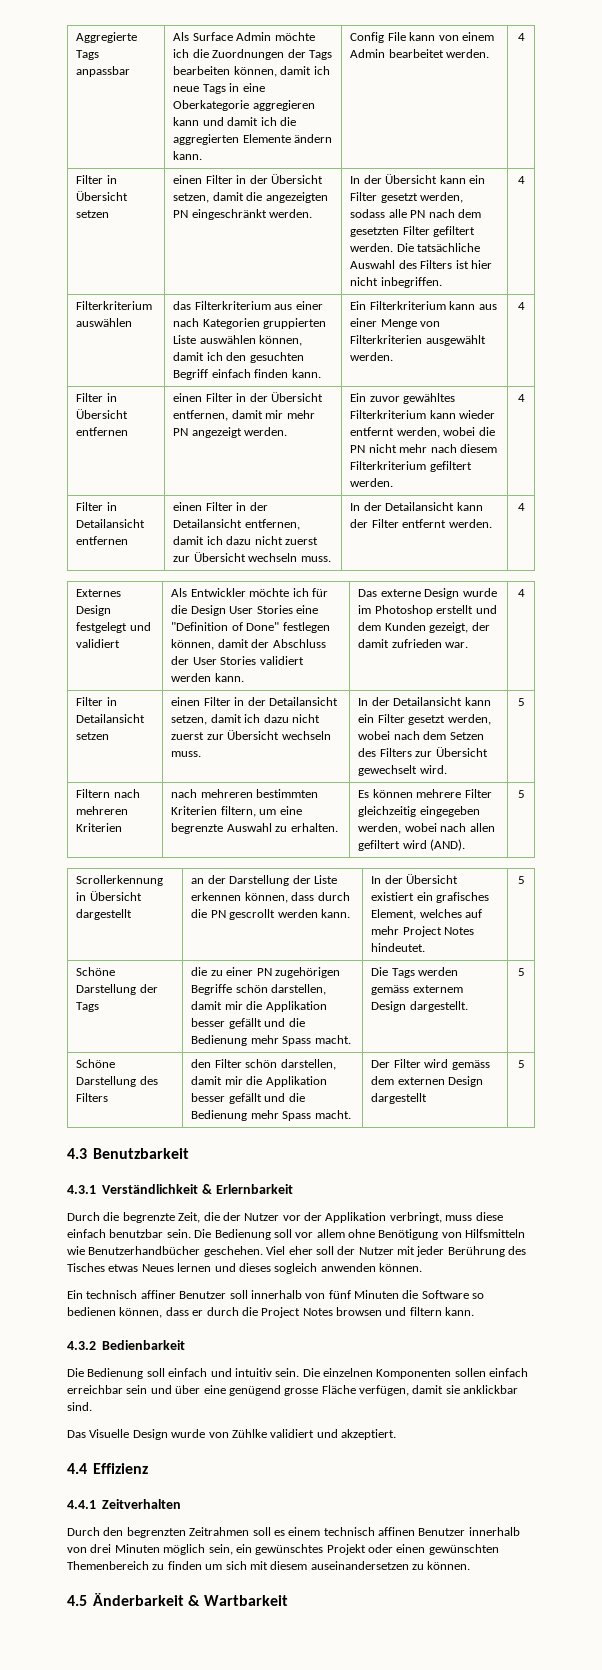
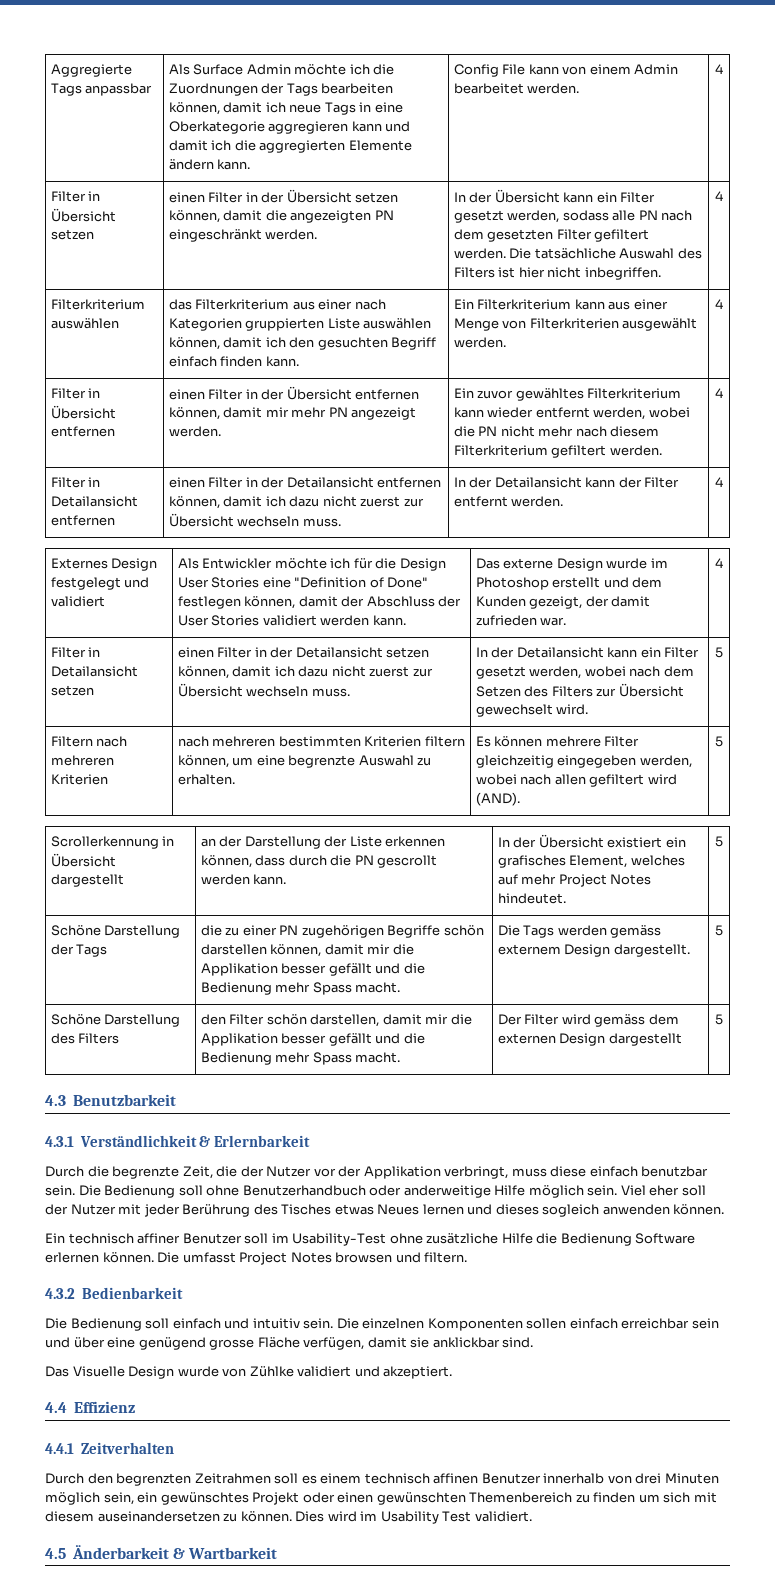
- einen Filter in der Übersicht setzen, damit die angezeigten PN eingeschränkt werden.
+ einen Filter in der Übersicht setzen können, damit die angezeigten PN eingeschränkt werden.
- Filter in Übersicht entfernen | einen Filter in der Übersicht entfernen, damit mir mehr PN angezeigt werden. | Ein zuvor gewähltes Filterkriterium kann wieder entfernt werden, wobei die PN nicht mehr nach diesem Filterkriterium gefiltert werden. | 4
+ Filter in Übersicht entfernen | einen Filter in der Übersicht entfernen können, damit mir mehr PN angezeigt werden. | Ein zuvor gewähltes Filterkriterium kann wieder entfernt werden, wobei die PN nicht mehr nach diesem Filterkriterium gefiltert werden. | 4
- Filter in Detailansicht entfernen | einen Filter in der Detailansicht entfernen, damit ich dazu nicht zuerst zur Übersicht wechseln muss. | In der Detailansicht kann der Filter entfernt werden. | 4
+ Filter in Detailansicht entfernen | einen Filter in der Detailansicht entfernen können, damit ich dazu nicht zuerst zur Übersicht wechseln muss. | In der Detailansicht kann der Filter entfernt werden. | 4
- Filter in Detailansicht setzen | einen Filter in der Detailansicht setzen, damit ich dazu nicht zuerst zur Übersicht wechseln muss. | In der Detailansicht kann ein Filter gesetzt werden, wobei nach dem Setzen des Filters zur Übersicht gewechselt wird. | 5
+ Filter in Detailansicht setzen | einen Filter in der Detailansicht setzen können, damit ich dazu nicht zuerst zur Übersicht wechseln muss. | In der Detailansicht kann ein Filter gesetzt werden, wobei nach dem Setzen des Filters zur Übersicht gewechselt wird. | 5
- Filtern nach mehreren Kriterien | nach mehreren bestimmten Kriterien filtern, um eine begrenzte Auswahl zu erhalten. | Es können mehrere Filter gleichzeitig eingegeben werden, wobei nach allen gefiltert wird (AND). | 5
+ Filtern nach mehreren Kriterien | nach mehreren bestimmten Kriterien filtern können, um eine begrenzte Auswahl zu erhalten. | Es können mehrere Filter gleichzeitig eingegeben werden, wobei nach allen gefiltert wird (AND). | 5
- Schöne Darstellung der Tags | die zu einer PN zugehörigen Begriffe schön darstellen, damit mir die Applikation besser gefällt und die Bedienung mehr Spass macht. | Die Tags werden gemäss externem Design dargestellt. | 5
+ Schöne Darstellung der Tags | die zu einer PN zugehörigen Begriffe schön darstellen können, damit mir die Applikation besser gefällt und die Bedienung mehr Spass macht. | Die Tags werden gemäss externem Design dargestellt. | 5
- Die Bedienung soll vor allem ohne Benötigung von Hilfsmitteln wie Benutzerhandbücher geschehen.
+ Die Bedienung soll ohne Benutzerhandbuch oder anderweitige Hilfe möglich sein.
- Ein technisch affiner Benutzer soll innerhalb von fünf Minuten die Software so bedienen können, dass er durch die Project Notes browsen und filtern kann.
+ Ein technisch affiner Benutzer soll im Usability-Test ohne zusätzliche Hilfe die Bedienung Software erlernen können. Die umfasst Project Notes browsen und filtern.
+ Dies wird im Usability Test validiert.

